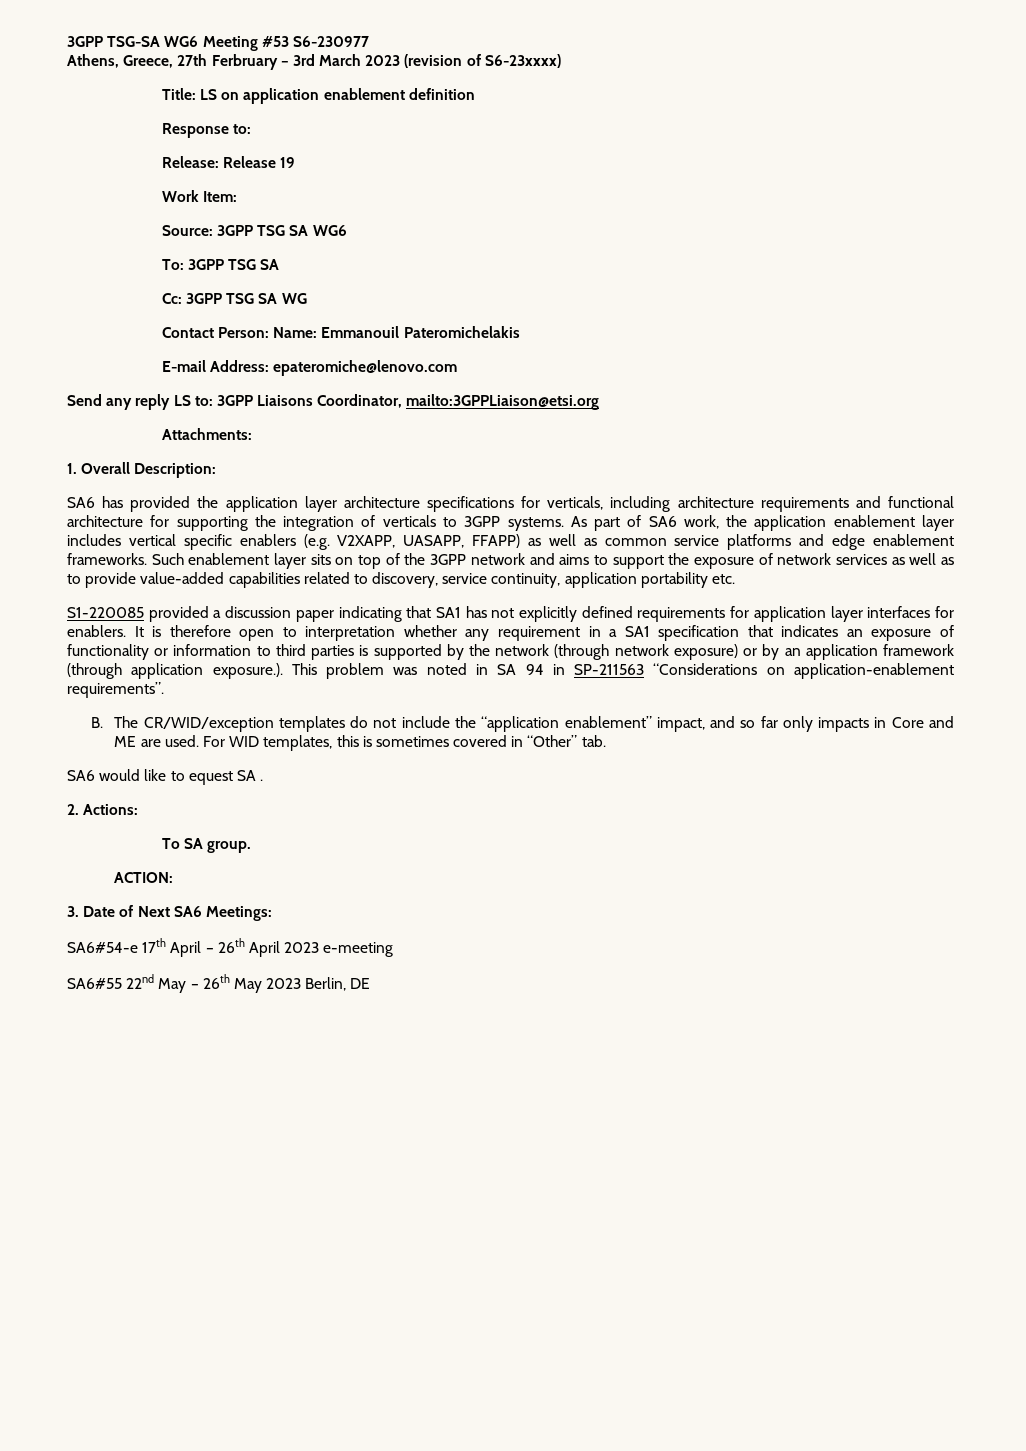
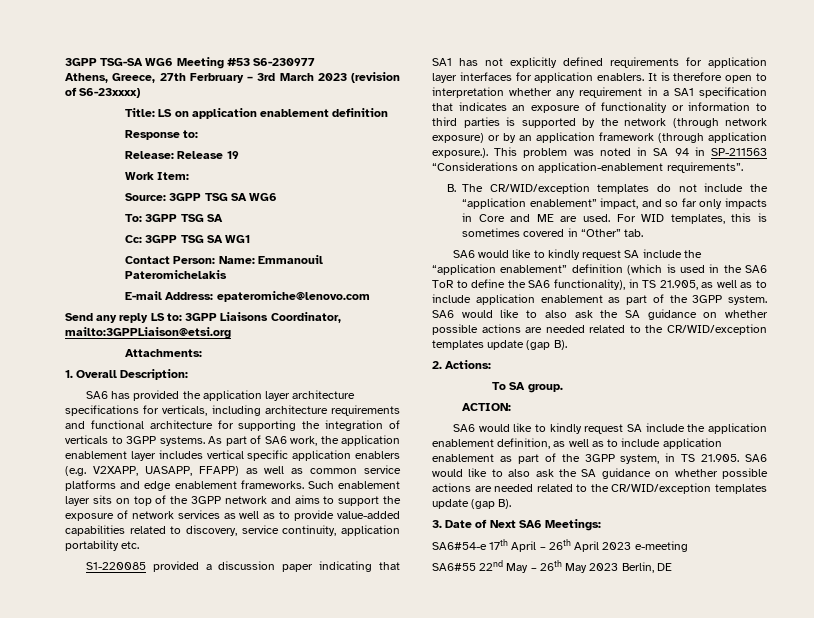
- Cc: 3GPP TSG SA WG
+ Cc: 3GPP TSG SA WG1
- As part of SA6 work, the application enablement layer includes vertical specific enablers (e.g. V2XAPP, UASAPP, FFAPP) as well as common service platforms and edge enablement frameworks.
+ As part of SA6 work, the application enablement layer includes vertical specific application enablers (e.g. V2XAPP, UASAPP, FFAPP) as well as common service platforms and edge enablement frameworks.
- S1-220085 provided a discussion paper indicating that SA1 has not explicitly defined requirements for application layer interfaces for enablers.
+ S1-220085 provided a discussion paper indicating that SA1 has not explicitly defined requirements for application layer interfaces for application enablers.
- SA6 would like to equest SA .
+ SA6 would like to kindly request SA include the “application enablement” definition (which is used in the SA6 ToR to define the SA6 functionality), in TS 21.905, as well as to include application enablement as part of the 3GPP system. SA6 would like to also ask the SA guidance on whether possible actions are needed related to the CR/WID/exception templates update (gap B).
+ SA6 would like to kindly request SA include the application enablement definition, as well as to include application enablement as part of the 3GPP system, in TS 21.905. SA6 would like to also ask the SA guidance on whether possible actions are needed related to the CR/WID/exception templates update (gap B).

